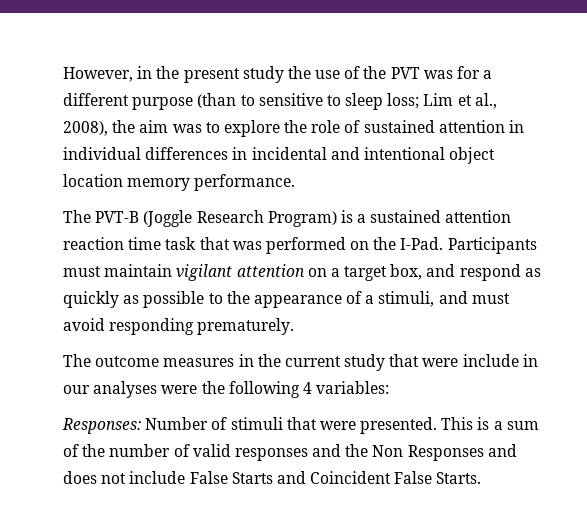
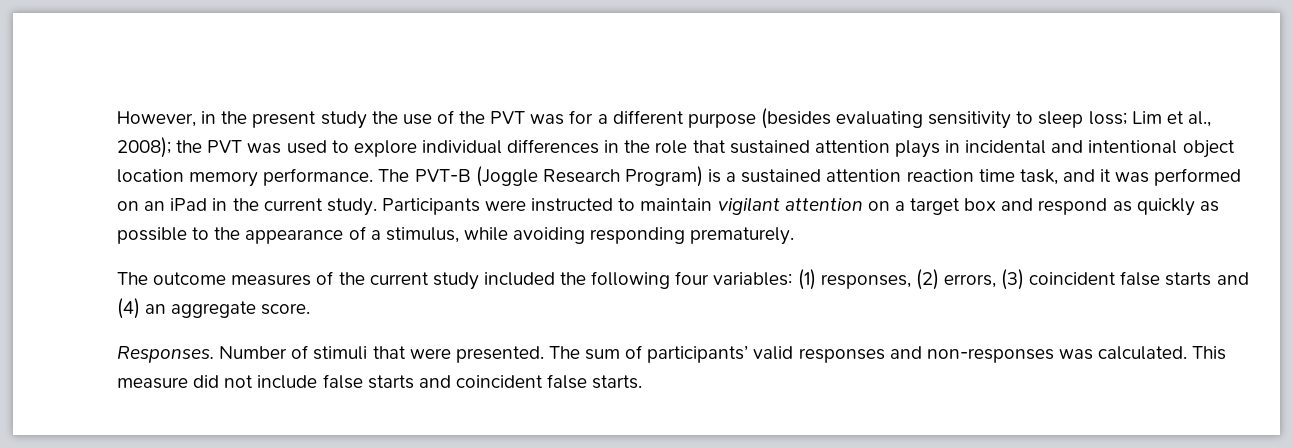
- However, in the present study the use of the PVT was for a different purpose (than to sensitive to sleep loss;
+ However, in the present study the use of the PVT was for a different purpose (besides evaluating sensitivity to sleep loss;
- Lim et al., 2008), the aim was to explore the role of sustained attention in individual differences in incidental and intentional object location memory performance.
- The PVT-B (Joggle Research Program) is a sustained attention reaction time task that was performed on the I-Pad. Participants must maintain vigilant attention on a target box, and respond as quickly as possible to the appearance of a stimuli, and must avoid responding prematurely.
+ Lim et al., 2008); the PVT was used to explore individual differences in the role that sustained attention plays in incidental and intentional object location memory performance. The PVT-B (Joggle Research Program) is a sustained attention reaction time task, and it was performed on an iPad in the current study. Participants were instructed to maintain vigilant attention on a target box and respond as quickly as possible to the appearance of a stimulus, while avoiding responding prematurely.
- The outcome measures in the current study that were include in our analyses were the following 4 variables:
- Responses: Number of stimuli that were presented.
+ The outcome measures of the current study included the following four variables: (1) responses, (2) errors, (3) coincident false starts and (4) an aggregate score.
+ Responses. Number of stimuli that were presented.
- This is a sum of the number of valid responses and the Non Responses and does not include False Starts and Coincident False Starts.
+ The sum of participants’ valid responses and non-responses was calculated. This measure did not include false starts and coincident false starts.

